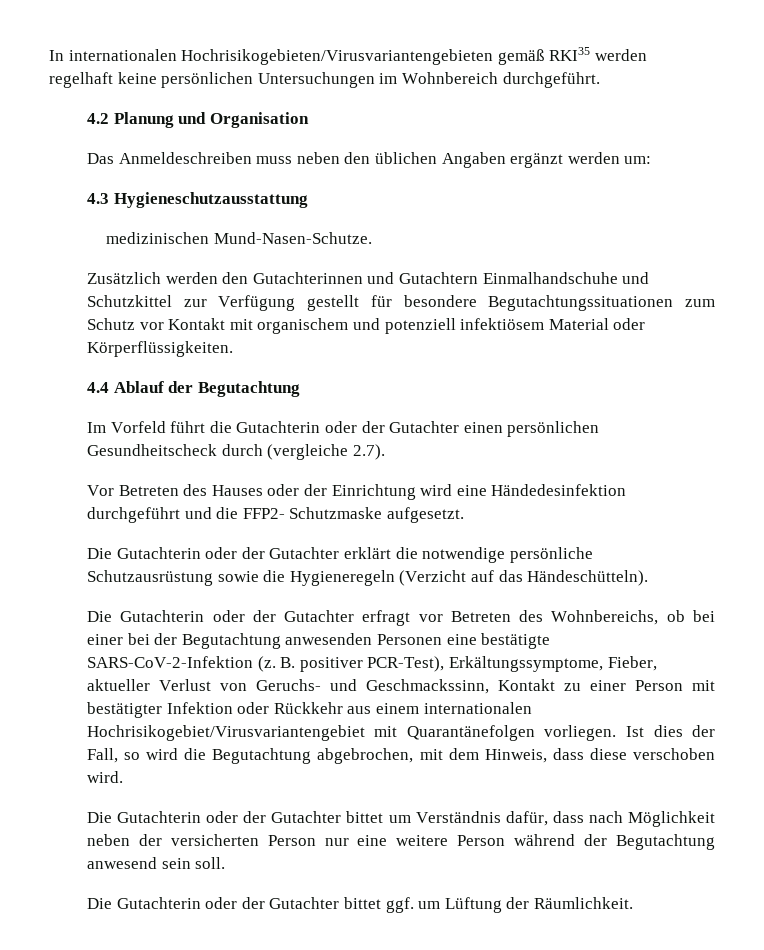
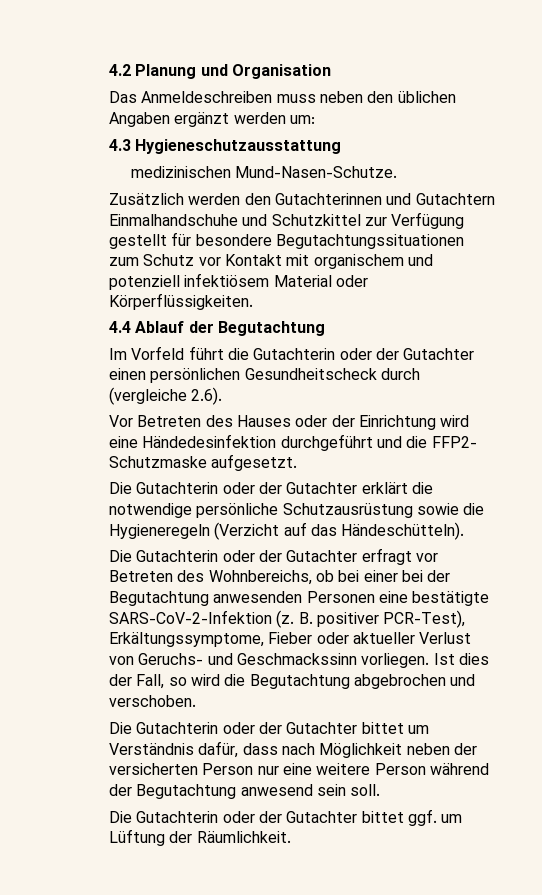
- In internationalen Hochrisikogebieten/Virusvariantengebieten gemäß RKI35 werden regelhaft keine persönlichen Untersuchungen im Wohnbereich durchgeführt.
- Im Vorfeld führt die Gutachterin oder der Gutachter einen persönlichen Gesundheitscheck durch (vergleiche 2.7).
+ Im Vorfeld führt die Gutachterin oder der Gutachter einen persönlichen Gesundheitscheck durch (vergleiche 2.6).
- B. positiver PCR-Test), Erkältungssymptome, Fieber, aktueller Verlust von Geruchs- und Geschmackssinn, Kontakt zu einer Person mit bestätigter Infektion oder Rückkehr aus einem internationalen Hochrisikogebiet/Virusvariantengebiet mit Quarantänefolgen vorliegen.
+ B. positiver PCR-Test), Erkältungssymptome, Fieber oder aktueller Verlust von Geruchs- und Geschmackssinn vorliegen.
- Ist dies der Fall, so wird die Begutachtung abgebrochen, mit dem Hinweis, dass diese verschoben wird.
+ Ist dies der Fall, so wird die Begutachtung abgebrochen und verschoben.

